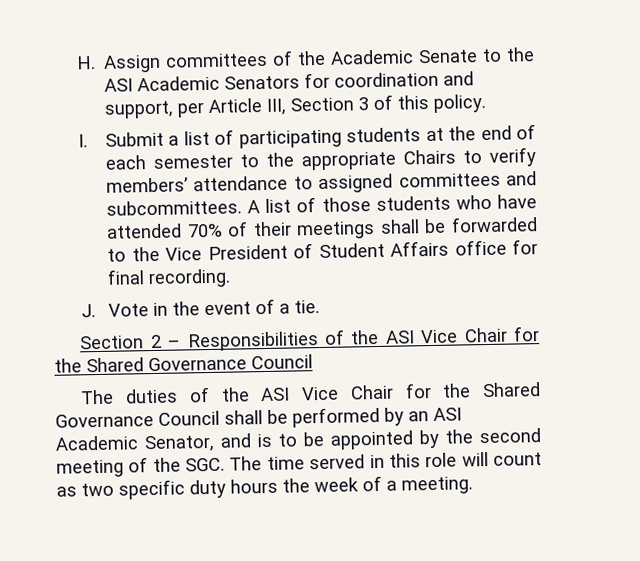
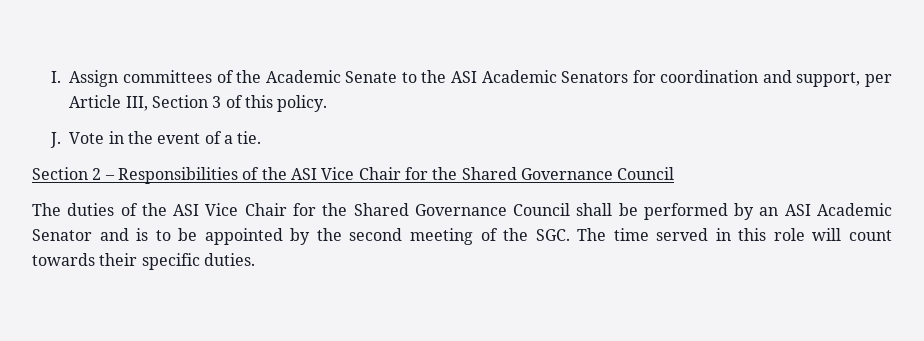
- H. Assign committees of the Academic Senate to the ASI Academic Senators for coordination and support, per Article III, Section 3 of this policy.
+ I. Assign committees of the Academic Senate to the ASI Academic Senators for coordination and support, per Article III, Section 3 of this policy.
- I. Submit a list of participating students at the end of each semester to the appropriate Chairs to verify members’ attendance to assigned committees and subcommittees. A list of those students who have attended 70% of their meetings shall be forwarded to the Vice President of Student Affairs office for final recording.
- The duties of the ASI Vice Chair for the Shared Governance Council shall be performed by an ASI Academic Senator, and is to be appointed by the second meeting of the SGC. The time served in this role will count as two specific duty hours the week of a meeting.
+ The duties of the ASI Vice Chair for the Shared Governance Council shall be performed by an ASI Academic Senator and is to be appointed by the second meeting of the SGC. The time served in this role will count towards their specific duties.

